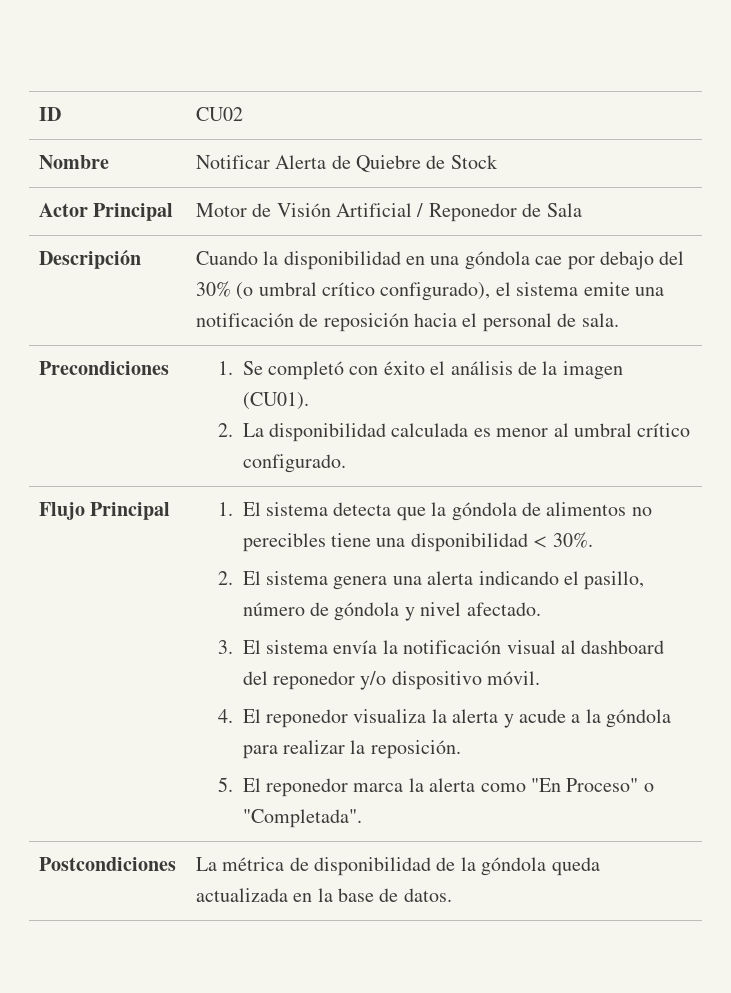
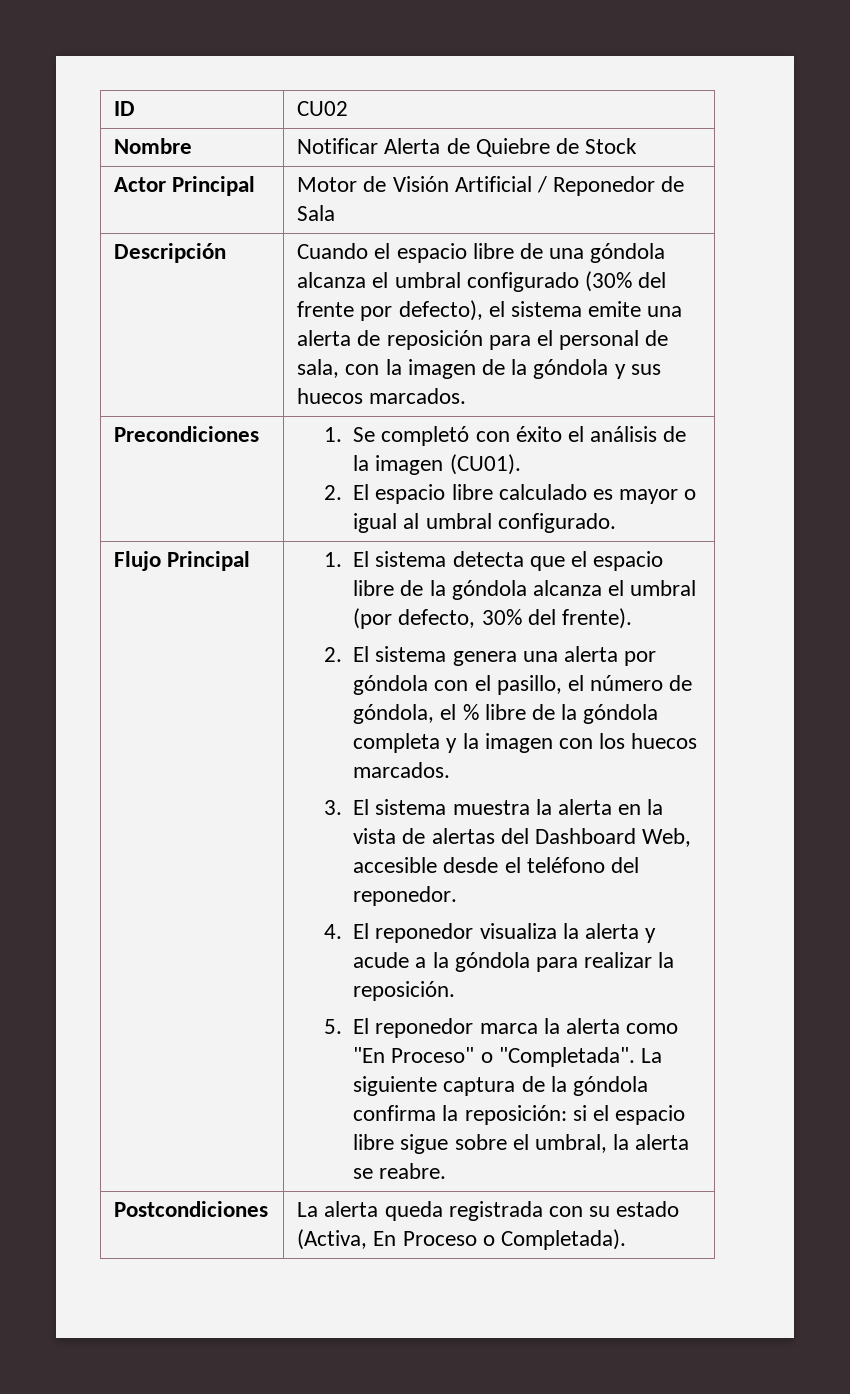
- Descripción | Cuando la disponibilidad en una góndola cae por debajo del 30% (o umbral crítico configurado), el sistema emite una notificación de reposición hacia el personal de sala.
+ Descripción | Cuando el espacio libre de una góndola alcanza el umbral configurado (30% del frente por defecto), el sistema emite una alerta de reposición para el personal de sala, con la imagen de la góndola y sus huecos marcados.
  Precondiciones | 1. Se completó con éxito el análisis de la imagen (CU01).
- 2. La disponibilidad calculada es menor al umbral crítico configurado.
+ 2. El espacio libre calculado es mayor o igual al umbral configurado.
- 1. El sistema detecta que la góndola de alimentos no perecibles tiene una disponibilidad < 30%.
+ 1. El sistema detecta que el espacio libre de la góndola alcanza el umbral (por defecto, 30% del frente).
- 2. El sistema genera una alerta indicando el pasillo, número de góndola y nivel afectado.
- 3. El sistema envía la notificación visual al dashboard del reponedor y/o dispositivo móvil.
+ 2. El sistema genera una alerta por góndola con el pasillo, el número de góndola, el % libre de la góndola completa y la imagen con los huecos marcados.
+ 3. El sistema muestra la alerta en la vista de alertas del Dashboard Web, accesible desde el teléfono del reponedor.
- 5. El reponedor marca la alerta como "En Proceso" o "Completada".
- Postcondiciones | La métrica de disponibilidad de la góndola queda actualizada en la base de datos.
+ 5. El reponedor marca la alerta como "En Proceso" o "Completada". La siguiente captura de la góndola confirma la reposición: si el espacio libre sigue sobre el umbral, la alerta se reabre.
+ Postcondiciones | La alerta queda registrada con su estado (Activa, En Proceso o Completada).

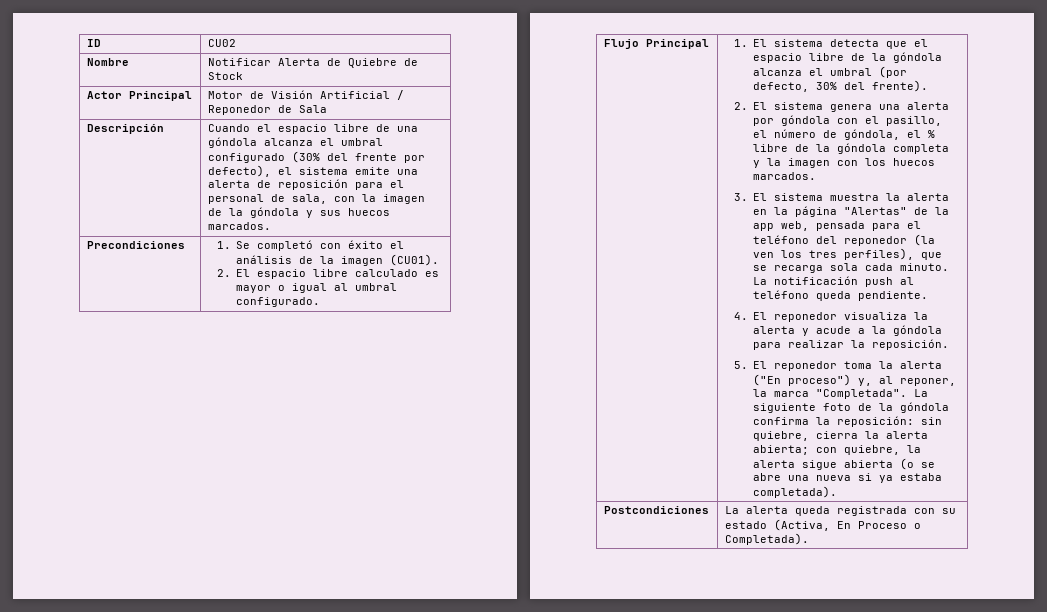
- 3. El sistema muestra la alerta en la vista de alertas del Dashboard Web, accesible desde el teléfono del reponedor.
+ 3. El sistema muestra la alerta en la página "Alertas" de la app web, pensada para el teléfono del reponedor (la ven los tres perfiles), que se recarga sola cada minuto. La notificación push al teléfono queda pendiente.
- 5. El reponedor marca la alerta como "En Proceso" o "Completada".
+ 5. El reponedor toma la alerta ("En proceso") y, al reponer, la marca "Completada".
- La siguiente captura de la góndola confirma la reposición: si el espacio libre sigue sobre el umbral, la alerta se reabre.
+ La siguiente foto de la góndola confirma la reposición: sin quiebre, cierra la alerta abierta; con quiebre, la alerta sigue abierta (o se abre una nueva si ya estaba completada).

